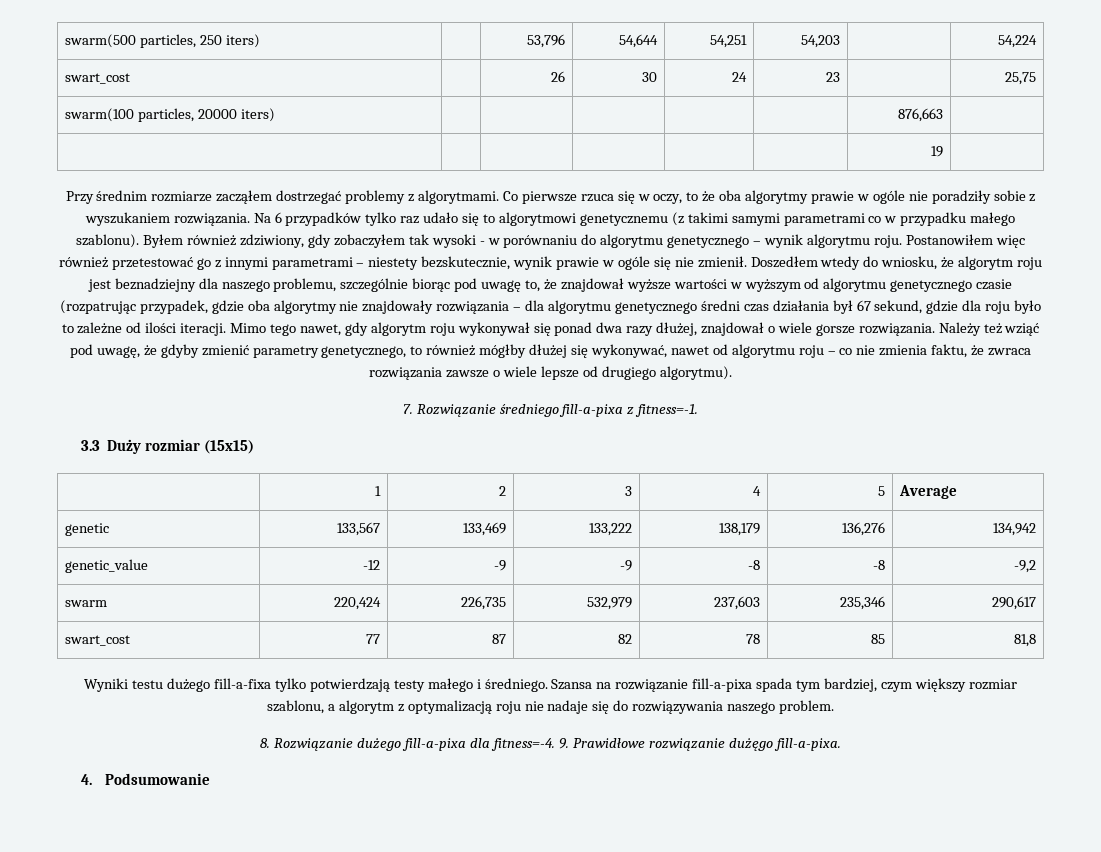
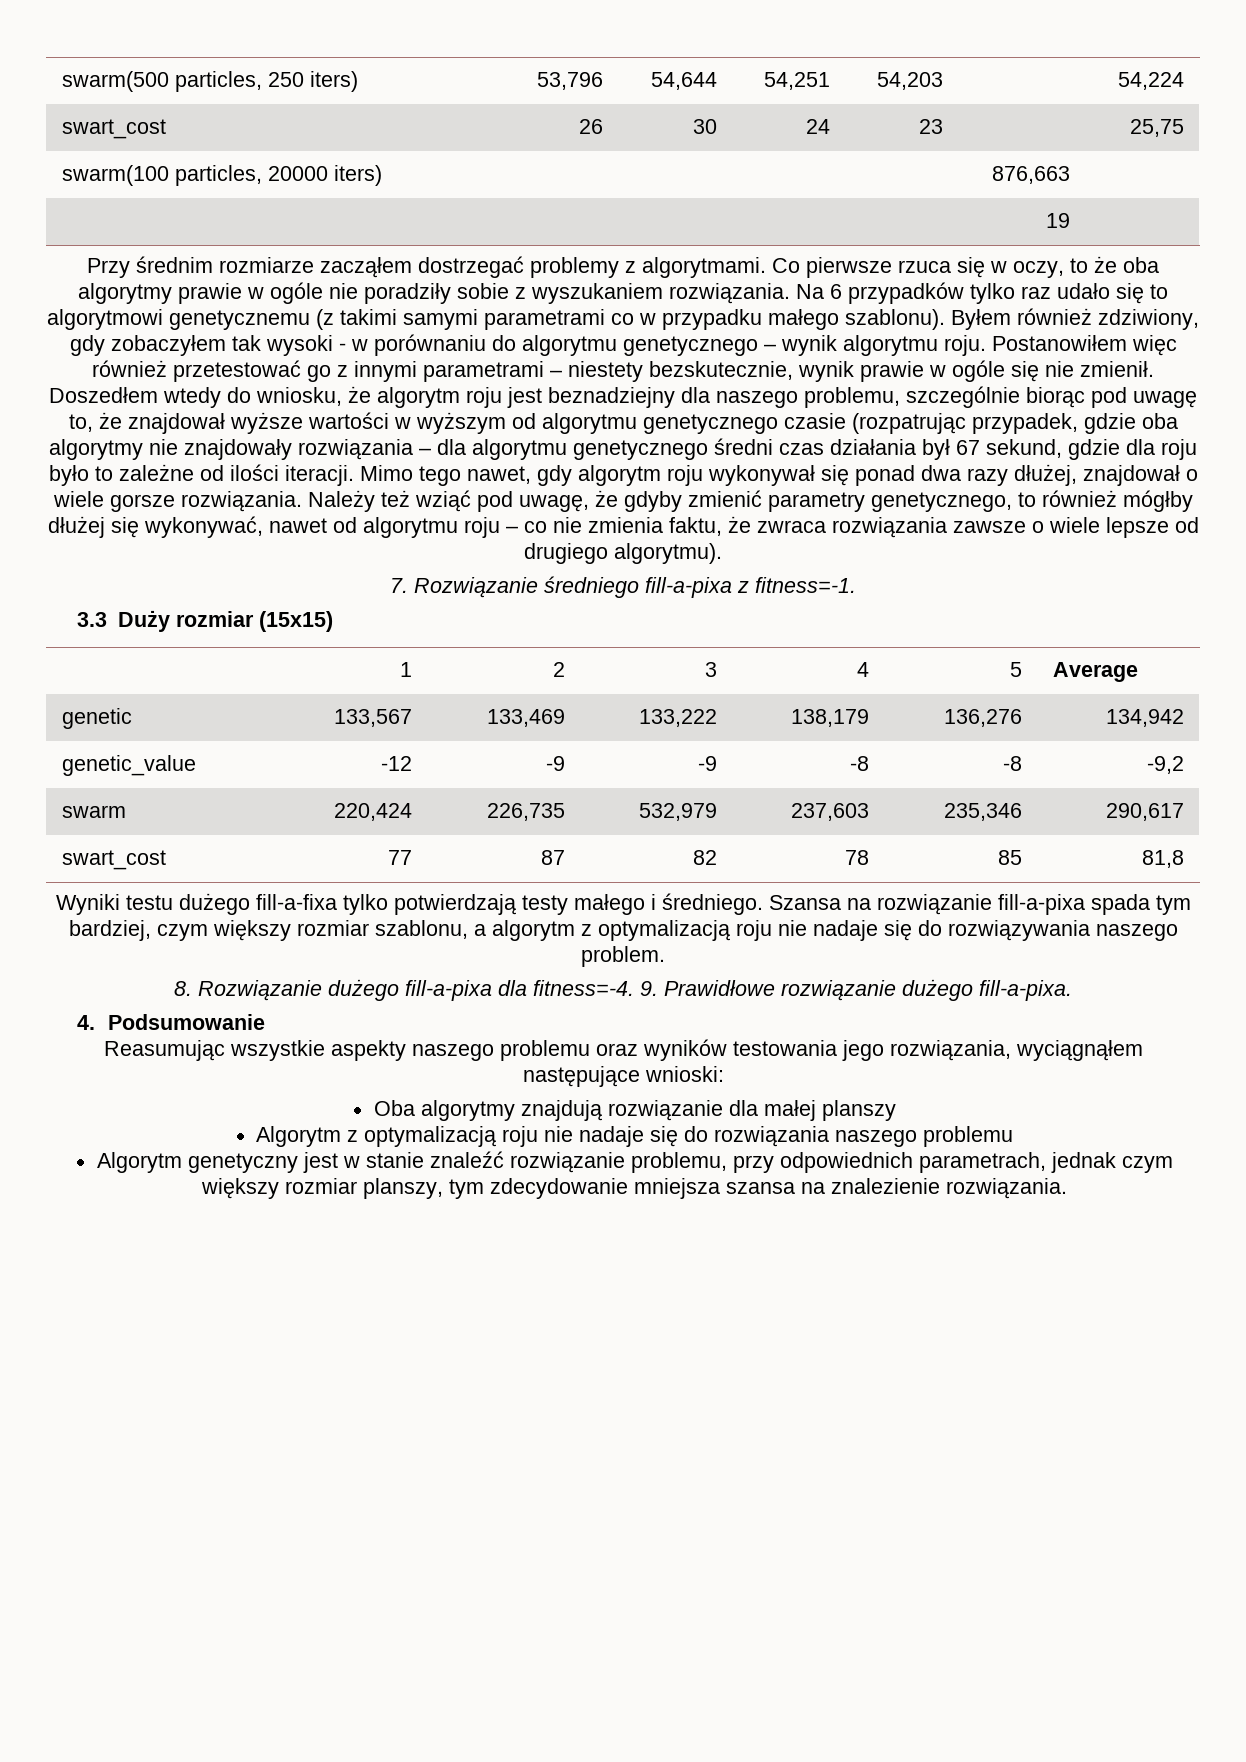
- 9. Prawidłowe rozwiązanie dużęgo fill-a-pixa.
+ 9. Prawidłowe rozwiązanie dużego fill-a-pixa.
+ Reasumując wszystkie aspekty naszego problemu oraz wyników testowania jego rozwiązania, wyciągnąłem następujące wnioski:
+ Oba algorytmy znajdują rozwiązanie dla małej planszy
+ Algorytm z optymalizacją roju nie nadaje się do rozwiązania naszego problemu
+ Algorytm genetyczny jest w stanie znaleźć rozwiązanie problemu, przy odpowiednich parametrach, jednak czym większy rozmiar planszy, tym zdecydowanie mniejsza szansa na znalezienie rozwiązania.

